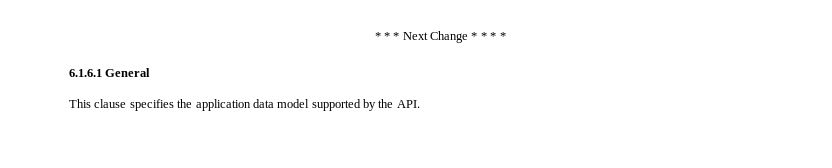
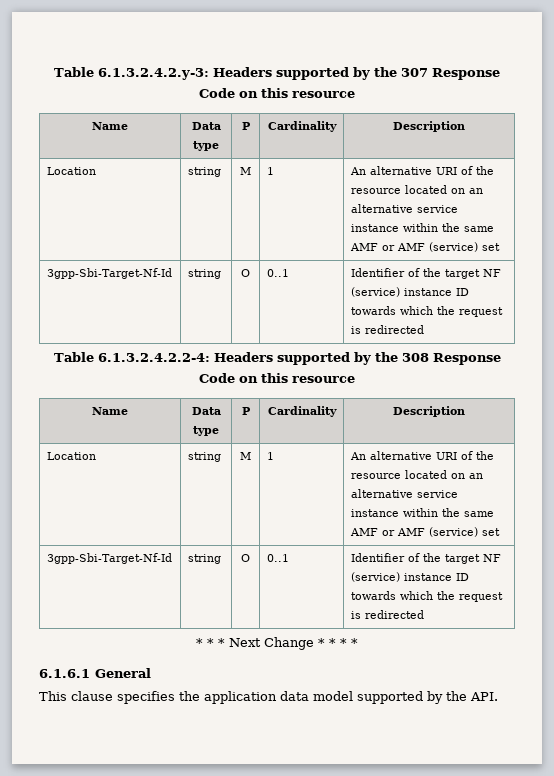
+ Table 6.1.3.2.4.2.y-3: Headers supported by the 307 Response Code on this resource
+ Name | Data type | P | Cardinality | Description
+ Location | string | M | 1 | An alternative URI of the resource located on an alternative service instance within the same AMF or AMF (service) set
+ 3gpp-Sbi-Target-Nf-Id | string | O | 0..1 | Identifier of the target NF (service) instance ID towards which the request is redirected
+ Table 6.1.3.2.4.2.2-4: Headers supported by the 308 Response Code on this resource
+ Name | Data type | P | Cardinality | Description
+ Location | string | M | 1 | An alternative URI of the resource located on an alternative service instance within the same AMF or AMF (service) set
+ 3gpp-Sbi-Target-Nf-Id | string | O | 0..1 | Identifier of the target NF (service) instance ID towards which the request is redirected

